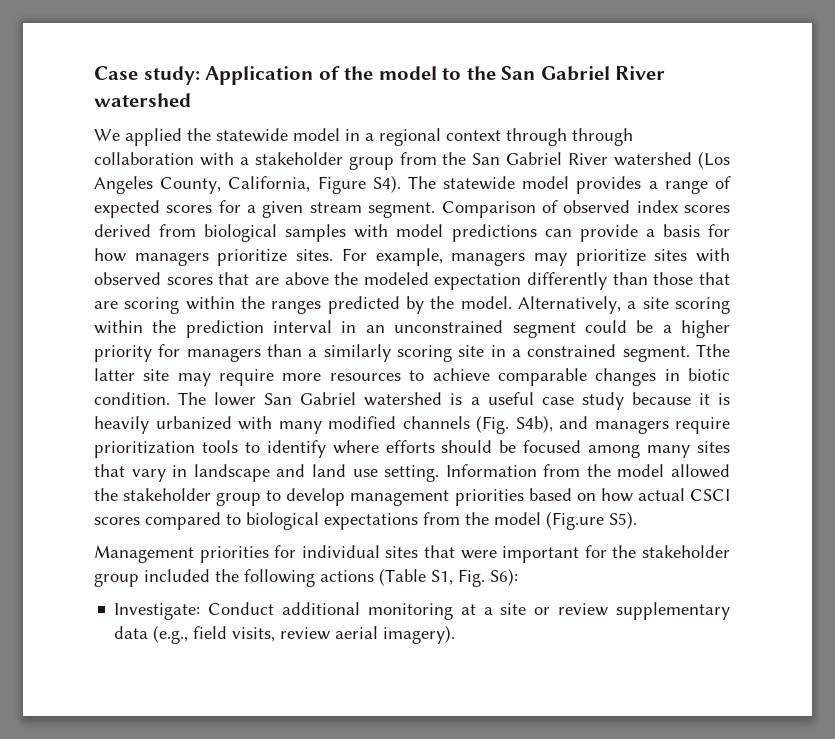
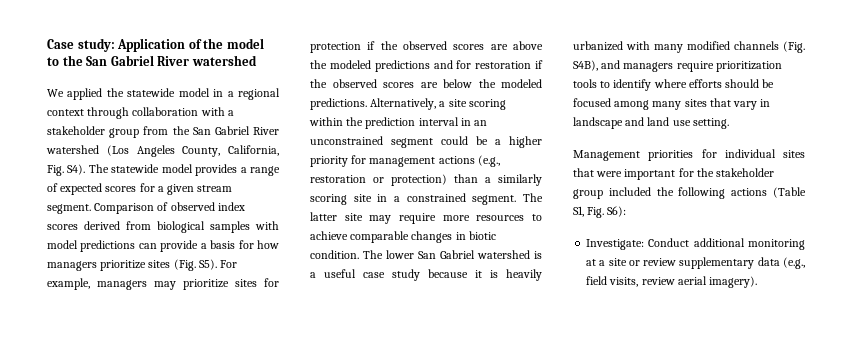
- We applied the statewide model in a regional context through through collaboration with a stakeholder group from the San Gabriel River watershed (Los Angeles County, California, Figure S4). The statewide model provides a range of expected scores for a given stream segment.
+ We applied the statewide model in a regional context through collaboration with a stakeholder group from the San Gabriel River watershed (Los Angeles County, California, Fig. S4). The statewide model provides a range of expected scores for a given stream segment.
- Comparison of observed index scores derived from biological samples with model predictions can provide a basis for how managers prioritize sites. For example, managers may prioritize sites with observed scores that are above the modeled expectation differently than those that are scoring within the ranges predicted by the model.
+ Comparison of observed index scores derived from biological samples with model predictions can provide a basis for how managers prioritize sites (Fig. S5). For example, managers may prioritize sites for protection if the observed scores are above the modeled predictions and for restoration if the observed scores are below the modeled predictions.
- Alternatively, a site scoring within the prediction interval in an unconstrained segment could be a higher priority for managers than a similarly scoring site in a constrained segment.
+ Alternatively, a site scoring within the prediction interval in an unconstrained segment could be a higher priority for management actions (e.g., restoration or protection) than a similarly scoring site in a constrained segment.
- Tthe latter site may require more resources to achieve comparable changes in biotic condition.
+ The latter site may require more resources to achieve comparable changes in biotic condition.
- The lower San Gabriel watershed is a useful case study because it is heavily urbanized with many modified channels (Fig. S4b), and managers require prioritization tools to identify where efforts should be focused among many sites that vary in landscape and land use setting. Information from the model allowed the stakeholder group to develop management priorities based on how actual CSCI scores compared to biological expectations from the model (Fig.ure S5).
+ The lower San Gabriel watershed is a useful case study because it is heavily urbanized with many modified channels (Fig. S4B), and managers require prioritization tools to identify where efforts should be focused among many sites that vary in landscape and land use setting.

